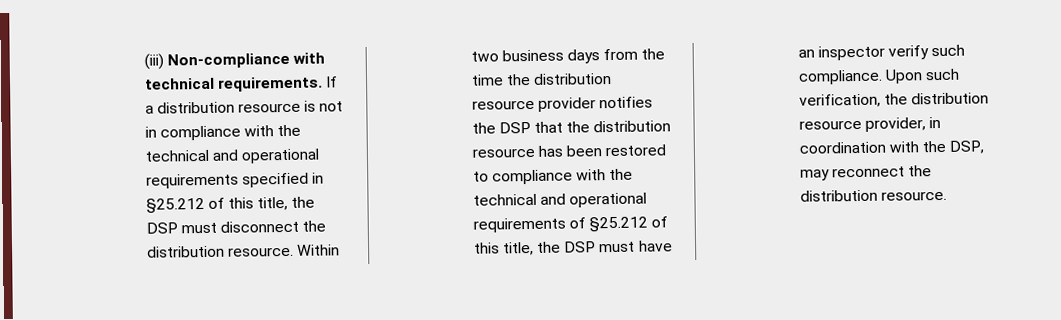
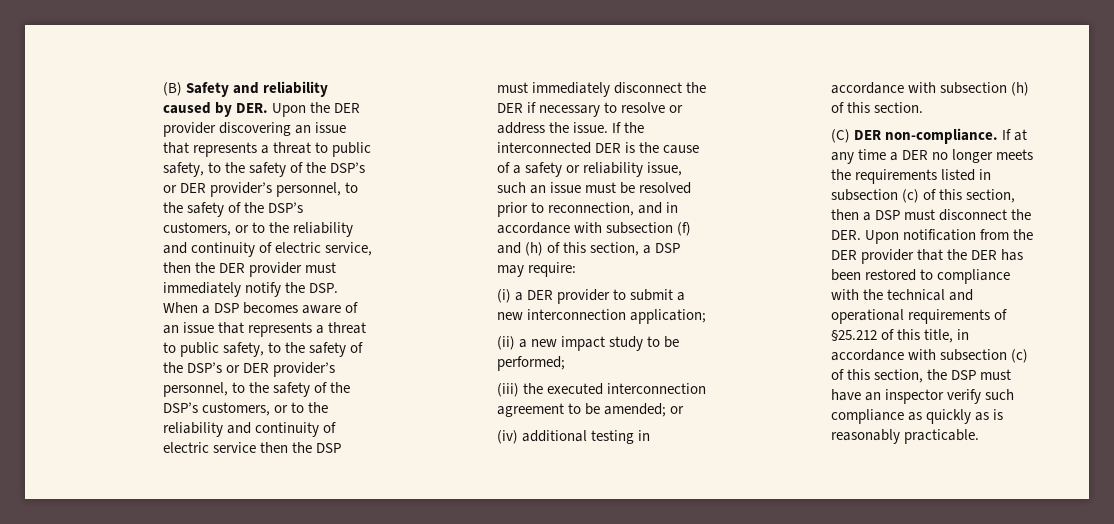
- (iii) Non-compliance with technical requirements. If a distribution resource is not in compliance with the technical and operational requirements specified in §25.212 of this title, the DSP must disconnect the distribution resource. Within two business days from the time the distribution resource provider notifies the DSP that the distribution resource has been restored to compliance with the technical and operational requirements of §25.212 of this title, the DSP must have an inspector verify such compliance. Upon such verification, the distribution resource provider, in coordination with the DSP, may reconnect the distribution resource.
+ (B) Safety and reliability caused by DER. Upon the DER provider discovering an issue that represents a threat to public safety, to the safety of the DSP’s or DER provider’s personnel, to the safety of the DSP’s customers, or to the reliability and continuity of electric service, then the DER provider must immediately notify the DSP. When a DSP becomes aware of an issue that represents a threat to public safety, to the safety of the DSP’s or DER provider’s personnel, to the safety of the DSP’s customers, or to the reliability and continuity of electric service then the DSP must immediately disconnect the DER if necessary to resolve or address the issue. If the interconnected DER is the cause of a safety or reliability issue, such an issue must be resolved prior to reconnection, and in accordance with subsection (f) and (h) of this section, a DSP may require:
+ (i) a DER provider to submit a new interconnection application;
+ (ii) a new impact study to be performed;
+ (iii) the executed interconnection agreement to be amended; or
+ (iv) additional testing in accordance with subsection (h) of this section.
+ (C) DER non-compliance. If at any time a DER no longer meets the requirements listed in subsection (c) of this section, then a DSP must disconnect the DER. Upon notification from the DER provider that the DER has been restored to compliance with the technical and operational requirements of §25.212 of this title, in accordance with subsection (c) of this section, the DSP must have an inspector verify such compliance as quickly as is reasonably practicable.

